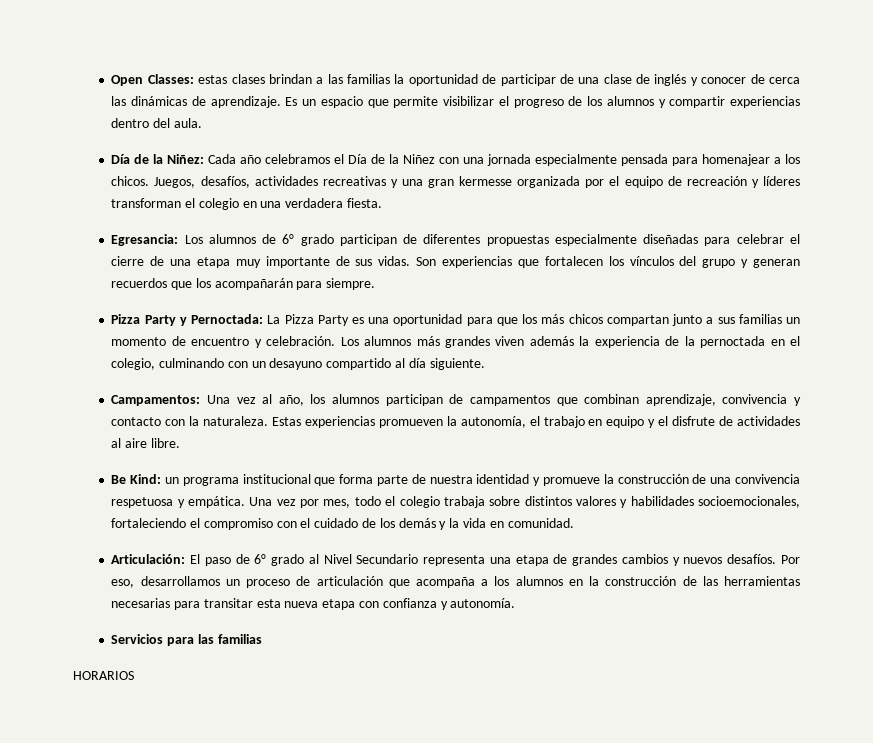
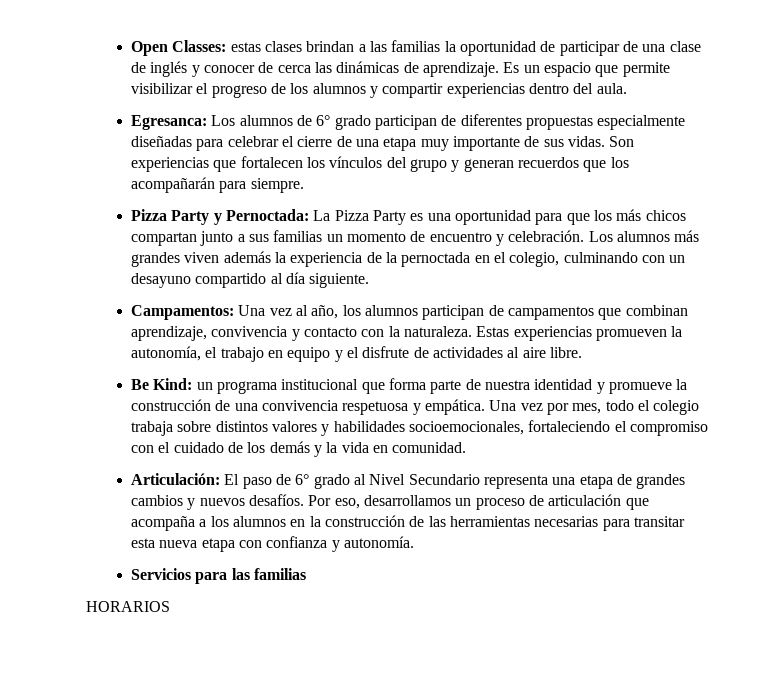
- Día de la Niñez: Cada año celebramos el Día de la Niñez con una jornada especialmente pensada para homenajear a los chicos. Juegos, desafíos, actividades recreativas y una gran kermesse organizada por el equipo de recreación y líderes transforman el colegio en una verdadera fiesta.
- Egresancia: Los alumnos de 6° grado participan de diferentes propuestas especialmente diseñadas para celebrar el cierre de una etapa muy importante de sus vidas.
+ Egresanca: Los alumnos de 6° grado participan de diferentes propuestas especialmente diseñadas para celebrar el cierre de una etapa muy importante de sus vidas.

